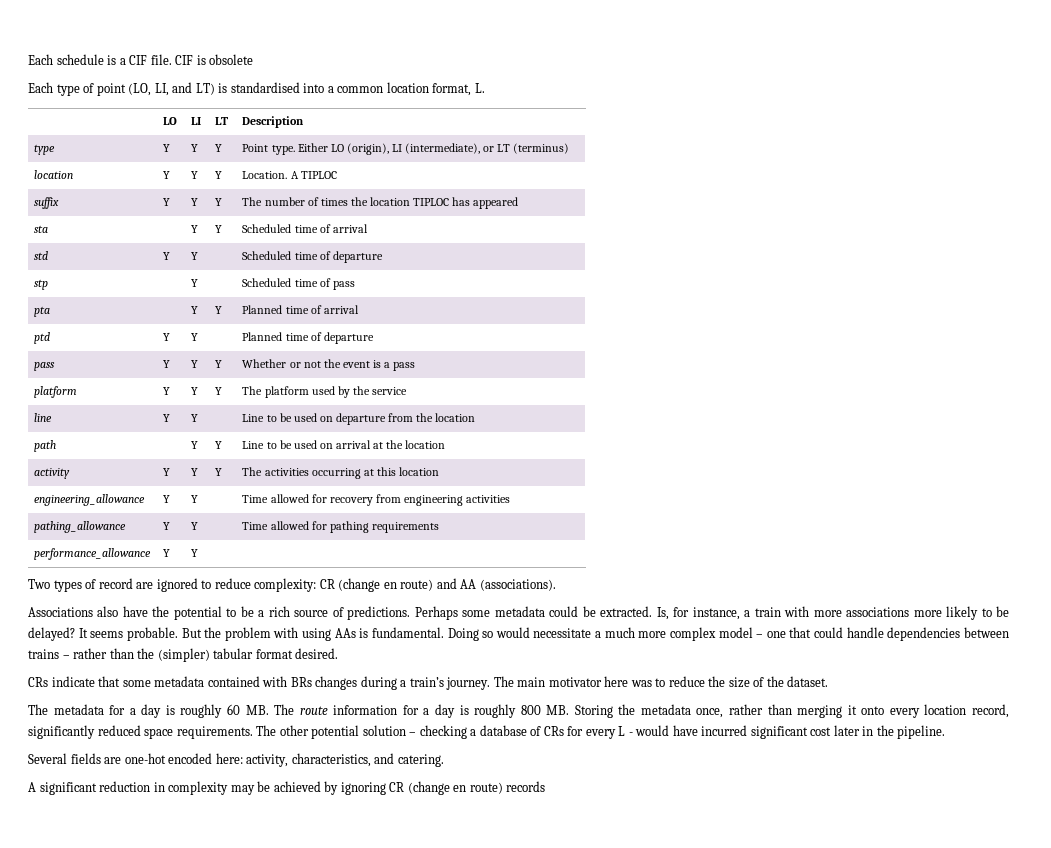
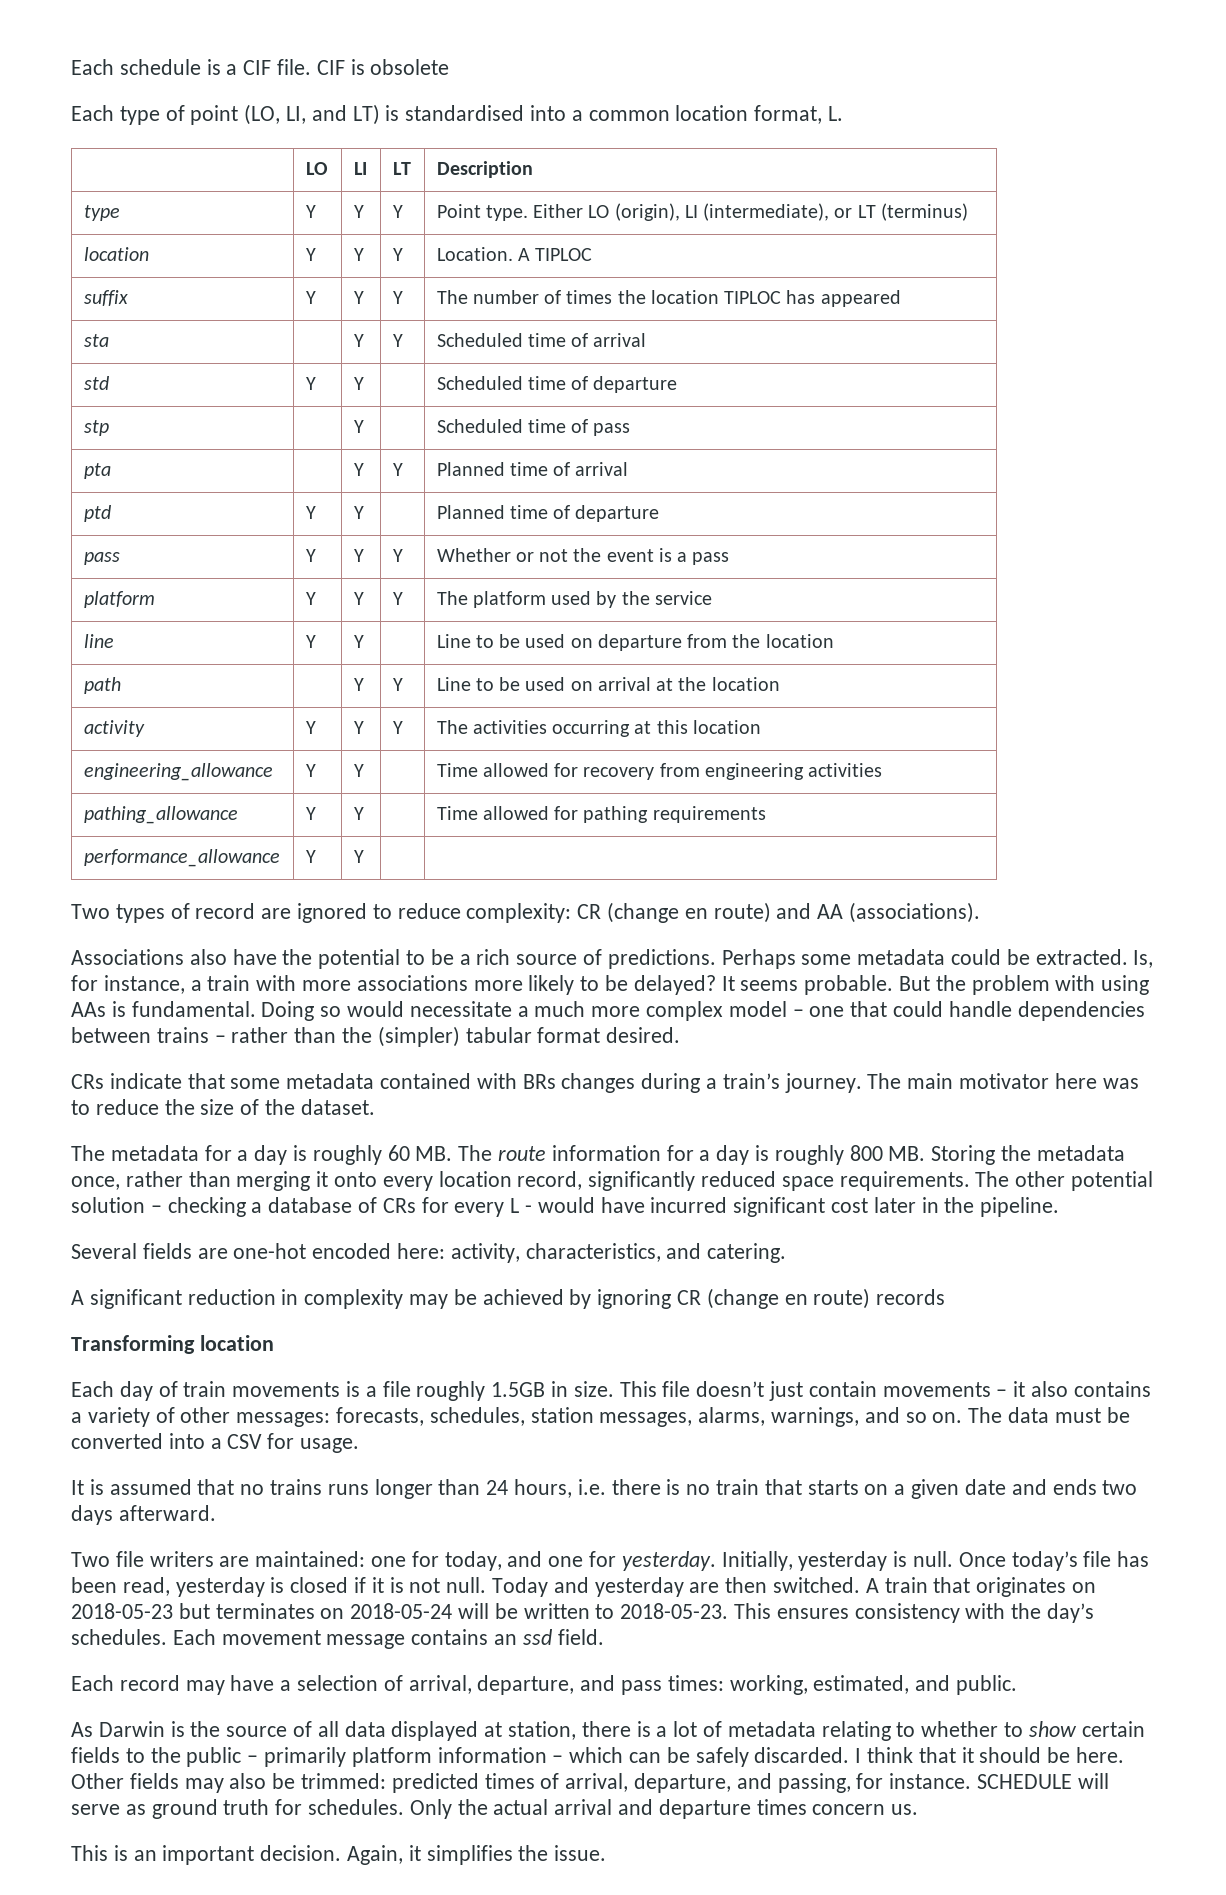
+ Transforming location
+ Each day of train movements is a file roughly 1.5GB in size. This file doesn’t just contain movements – it also contains a variety of other messages: forecasts, schedules, station messages, alarms, warnings, and so on. The data must be converted into a CSV for usage.
+ It is assumed that no trains runs longer than 24 hours, i.e. there is no train that starts on a given date and ends two days afterward.
+ Two file writers are maintained: one for today, and one for yesterday. Initially, yesterday is null. Once today’s file has been read, yesterday is closed if it is not null. Today and yesterday are then switched. A train that originates on 2018-05-23 but terminates on 2018-05-24 will be written to 2018-05-23. This ensures consistency with the day’s schedules. Each movement message contains an ssd field.
+ Each record may have a selection of arrival, departure, and pass times: working, estimated, and public.
+ As Darwin is the source of all data displayed at station, there is a lot of metadata relating to whether to show certain fields to the public – primarily platform information – which can be safely discarded. I think that it should be here. Other fields may also be trimmed: predicted times of arrival, departure, and passing, for instance. SCHEDULE will serve as ground truth for schedules. Only the actual arrival and departure times concern us.
+ This is an important decision. Again, it simplifies the issue.

